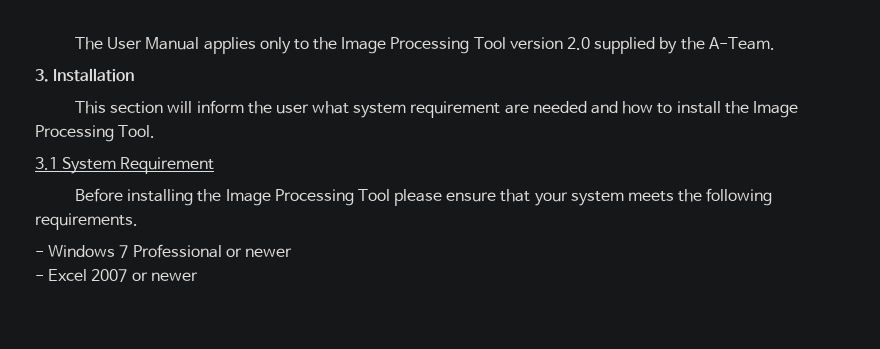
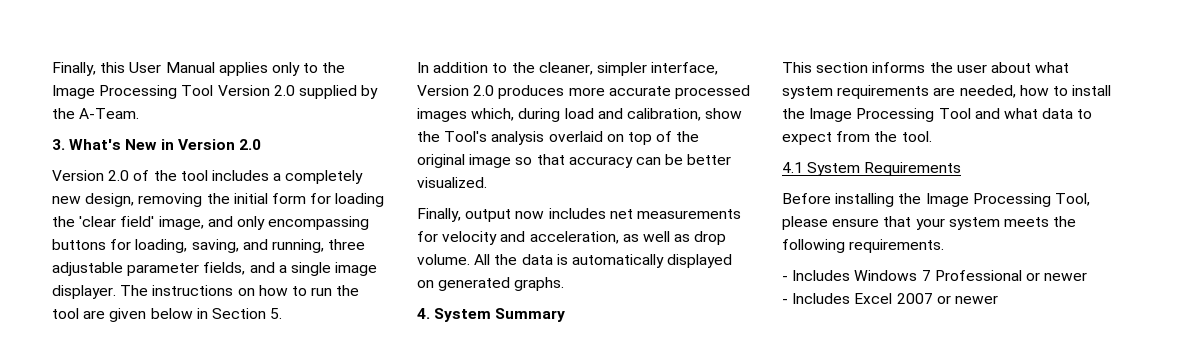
- The User Manual applies only to the Image Processing Tool version 2.0 supplied by the A-Team.
+ Finally, this User Manual applies only to the Image Processing Tool Version 2.0 supplied by the A-Team.
- 3. Installation
+ 3. What's New in Version 2.0
+ Version 2.0 of the tool includes a completely new design, removing the initial form for loading the 'clear field' image, and only encompassing buttons for loading, saving, and running, three adjustable parameter fields, and a single image displayer. The instructions on how to run the tool are given below in Section 5.
+ In addition to the cleaner, simpler interface, Version 2.0 produces more accurate processed images which, during load and calibration, show the Tool's analysis overlaid on top of the original image so that accuracy can be better visualized.
+ Finally, output now includes net measurements for velocity and acceleration, as well as drop volume. All the data is automatically displayed on generated graphs.
+ 4. System Summary
- This section will inform the user what system requirement are needed and how to install the Image Processing Tool.
- 3.1 System Requirement
+ This section informs the user about what system requirements are needed, how to install the Image Processing Tool and what data to expect from the tool.
+ 4.1 System Requirements
- Before installing the Image Processing Tool please ensure that your system meets the following requirements.
+ Before installing the Image Processing Tool, please ensure that your system meets the following requirements.
- - Windows 7 Professional or newer
+ - Includes Windows 7 Professional or newer
- - Excel 2007 or newer
+ - Includes Excel 2007 or newer

